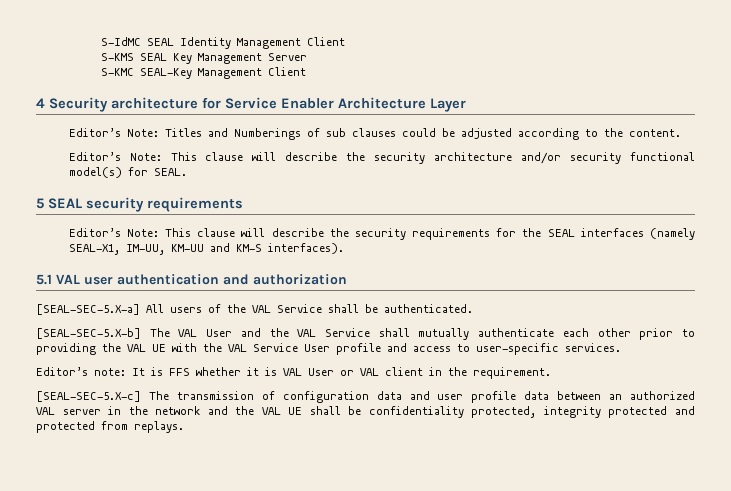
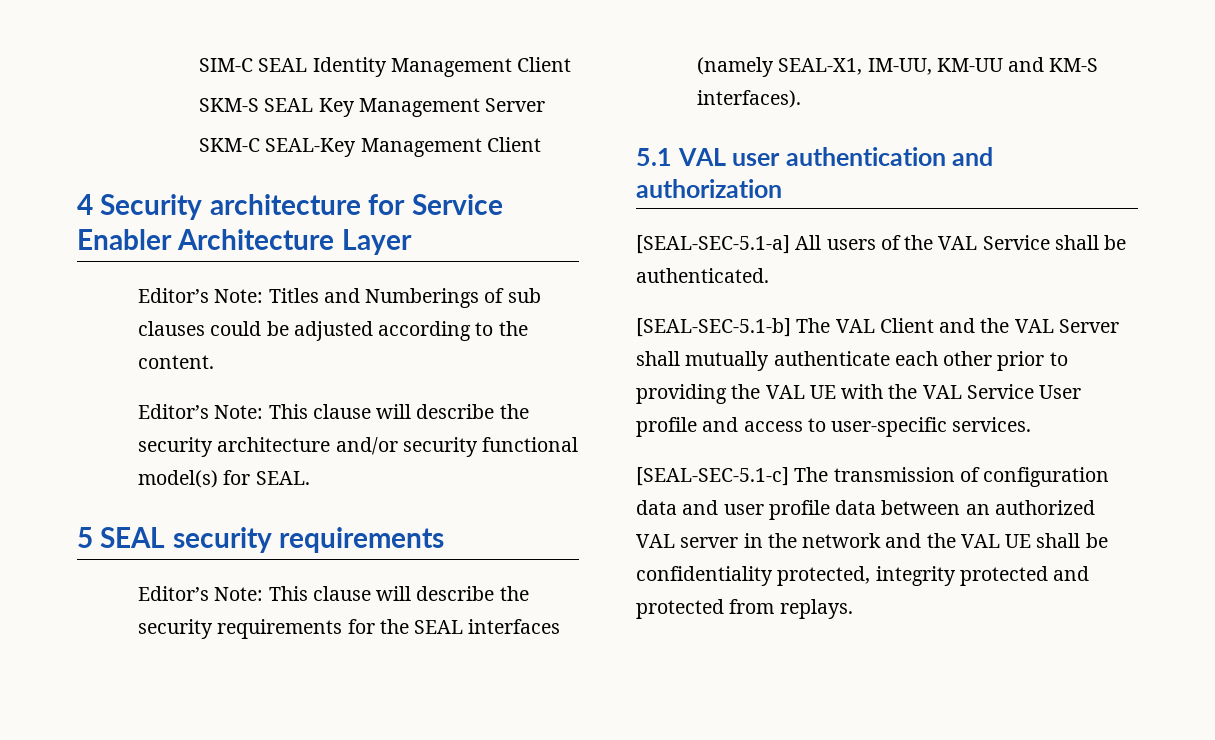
- S-IdMC SEAL Identity Management Client
+ SIM-C SEAL Identity Management Client
- S-KMS SEAL Key Management Server
+ SKM-S SEAL Key Management Server
- S-KMC SEAL-Key Management Client
+ SKM-C SEAL-Key Management Client
- [SEAL-SEC-5.X-a] All users of the VAL Service shall be authenticated.
+ [SEAL-SEC-5.1-a] All users of the VAL Service shall be authenticated.
- [SEAL-SEC-5.X-b] The VAL User and the VAL Service shall mutually authenticate each other prior to providing the VAL UE with the VAL Service User profile and access to user-specific services.
+ [SEAL-SEC-5.1-b] The VAL Client and the VAL Server shall mutually authenticate each other prior to providing the VAL UE with the VAL Service User profile and access to user-specific services.
- Editor’s note: It is FFS whether it is VAL User or VAL client in the requirement.
- [SEAL-SEC-5.X-c] The transmission of configuration data and user profile data between an authorized VAL server in the network and the VAL UE shall be confidentiality protected, integrity protected and protected from replays.
+ [SEAL-SEC-5.1-c] The transmission of configuration data and user profile data between an authorized VAL server in the network and the VAL UE shall be confidentiality protected, integrity protected and protected from replays.

